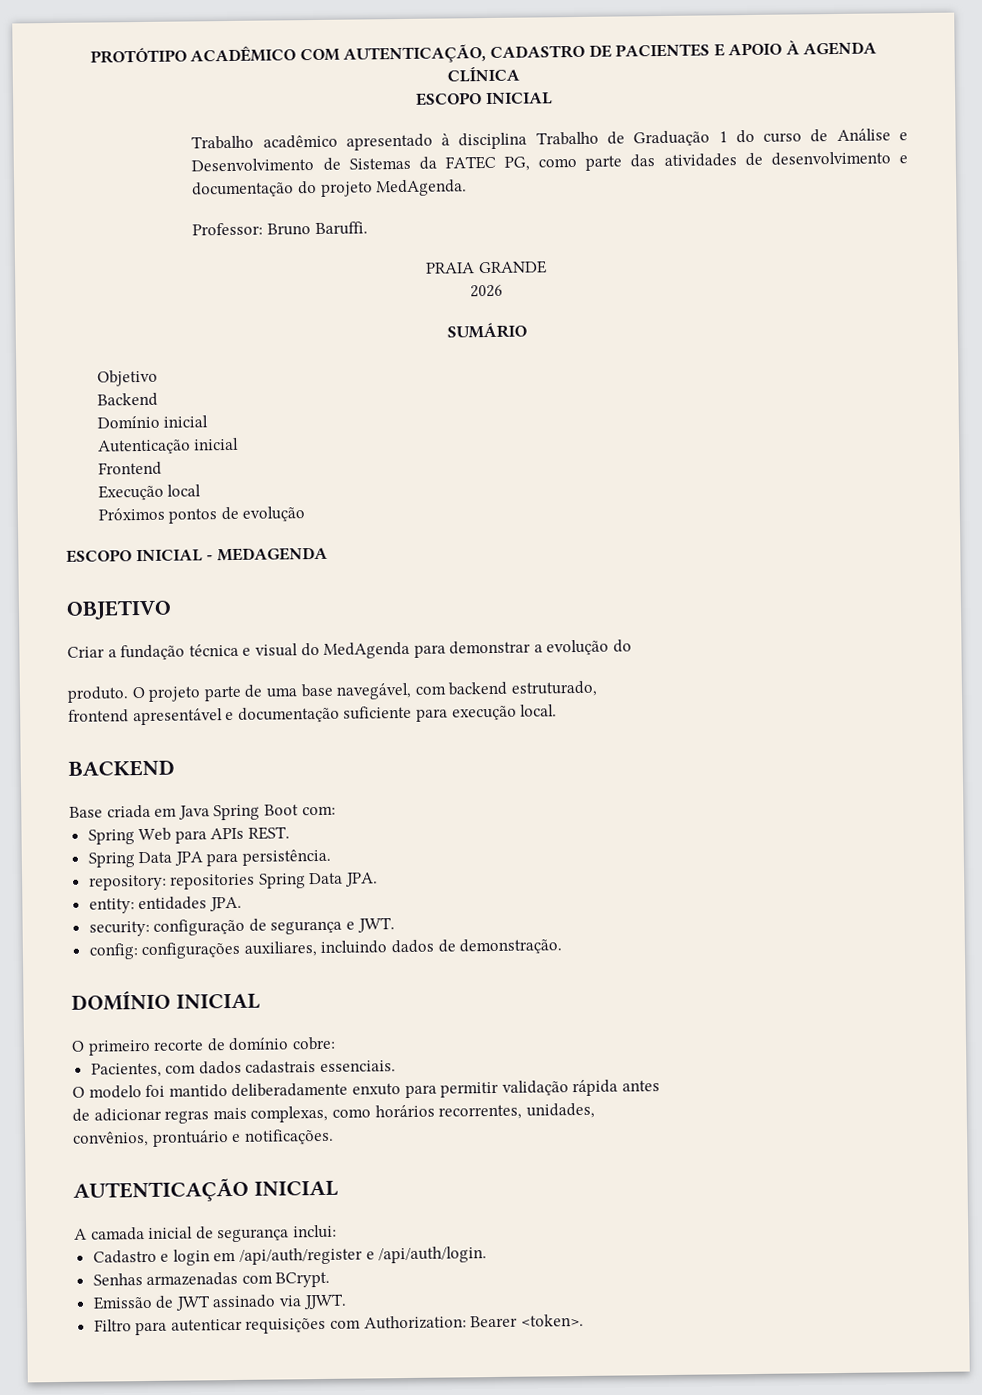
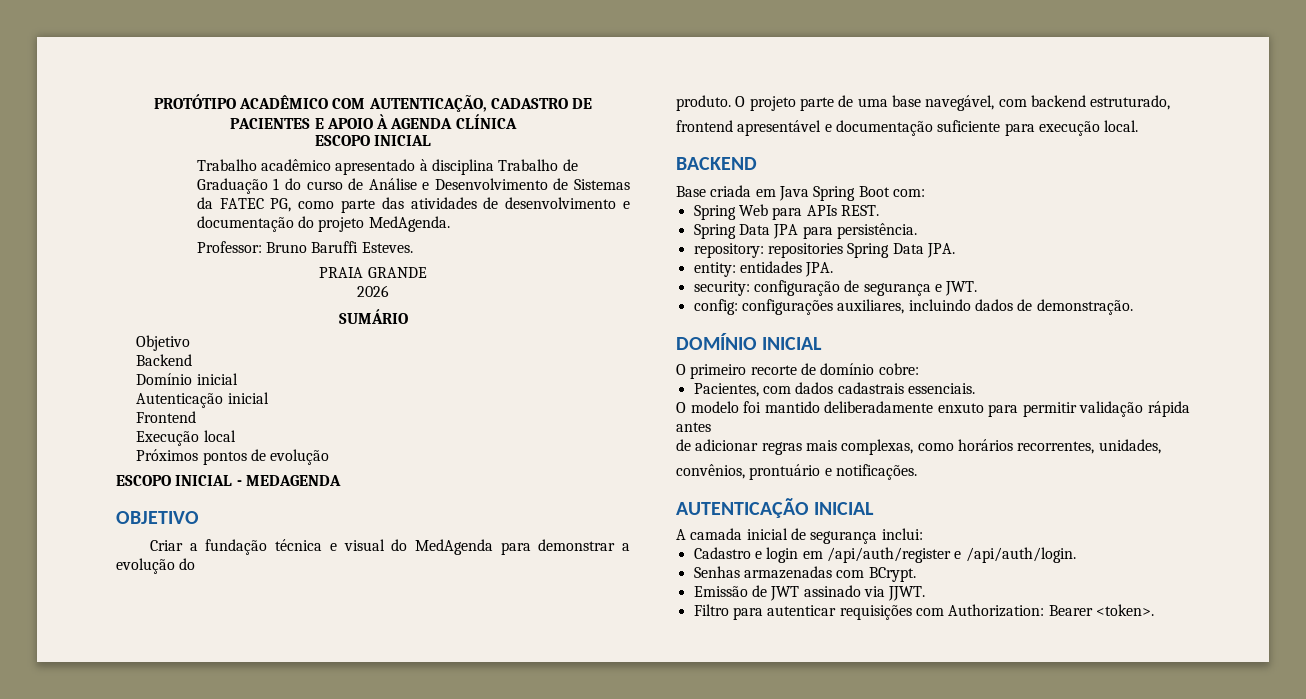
- Professor: Bruno Baruffi.
+ Professor: Bruno Baruffi Esteves.

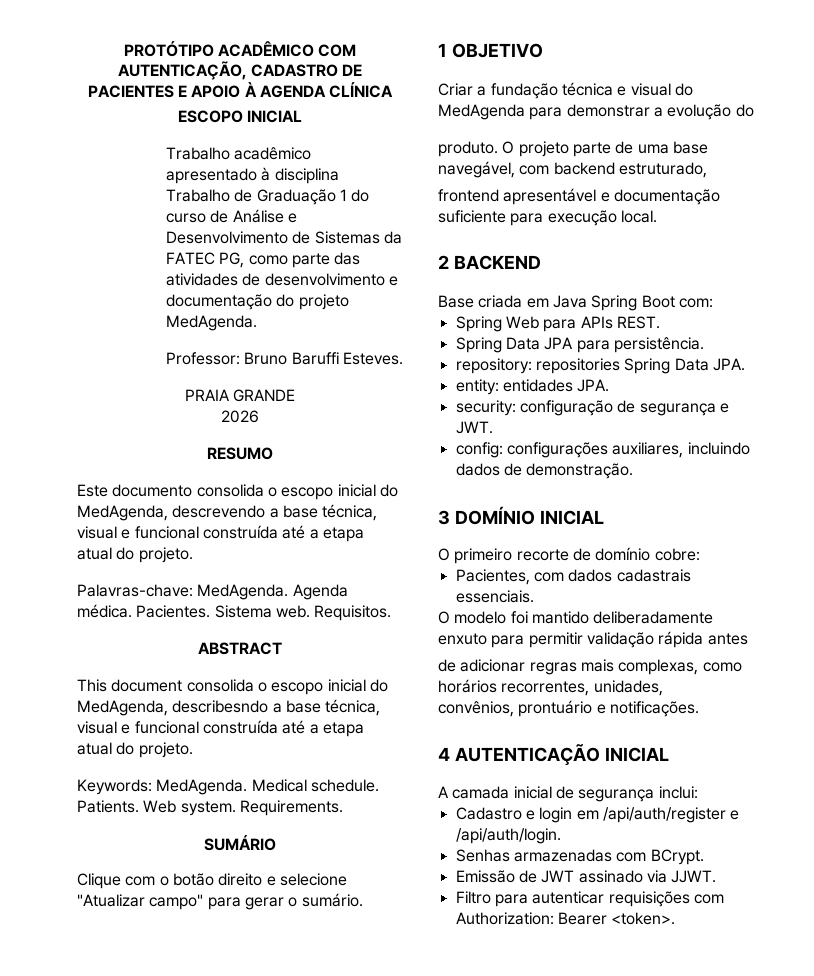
+ RESUMO
+ Este documento consolida o escopo inicial do MedAgenda, descrevendo a base técnica, visual e funcional construída até a etapa atual do projeto.
+ Palavras-chave: MedAgenda. Agenda médica. Pacientes. Sistema web. Requisitos.
+ ABSTRACT
+ This document consolida o escopo inicial do MedAgenda, describesndo a base técnica, visual e funcional construída até a etapa atual do projeto.
+ Keywords: MedAgenda. Medical schedule. Patients. Web system. Requirements.
  SUMÁRIO
- Objetivo
- Backend
- Domínio inicial
- Autenticação inicial
- Frontend
- Execução local
- Próximos pontos de evolução
- ESCOPO INICIAL - MEDAGENDA
- OBJETIVO
+ Clique com o botão direito e selecione "Atualizar campo" para gerar o sumário.
+ 1 OBJETIVO
- BACKEND
+ 2 BACKEND
- DOMÍNIO INICIAL
+ 3 DOMÍNIO INICIAL
- AUTENTICAÇÃO INICIAL
+ 4 AUTENTICAÇÃO INICIAL

